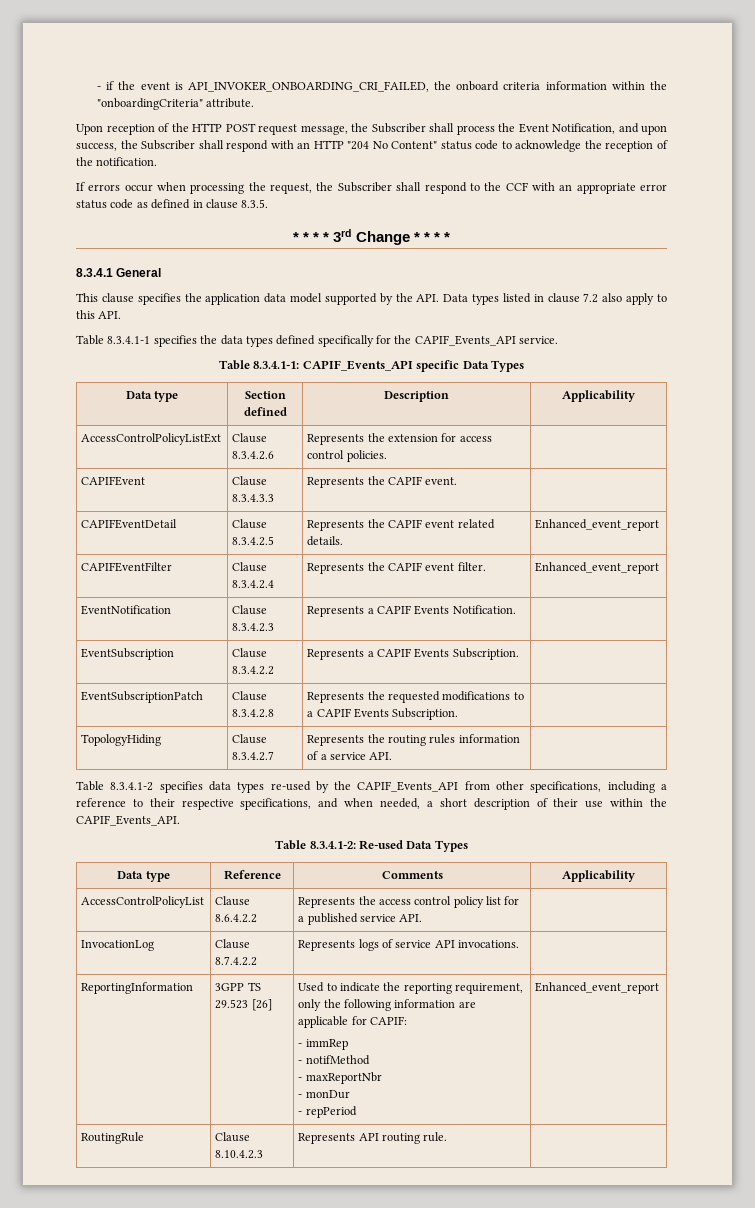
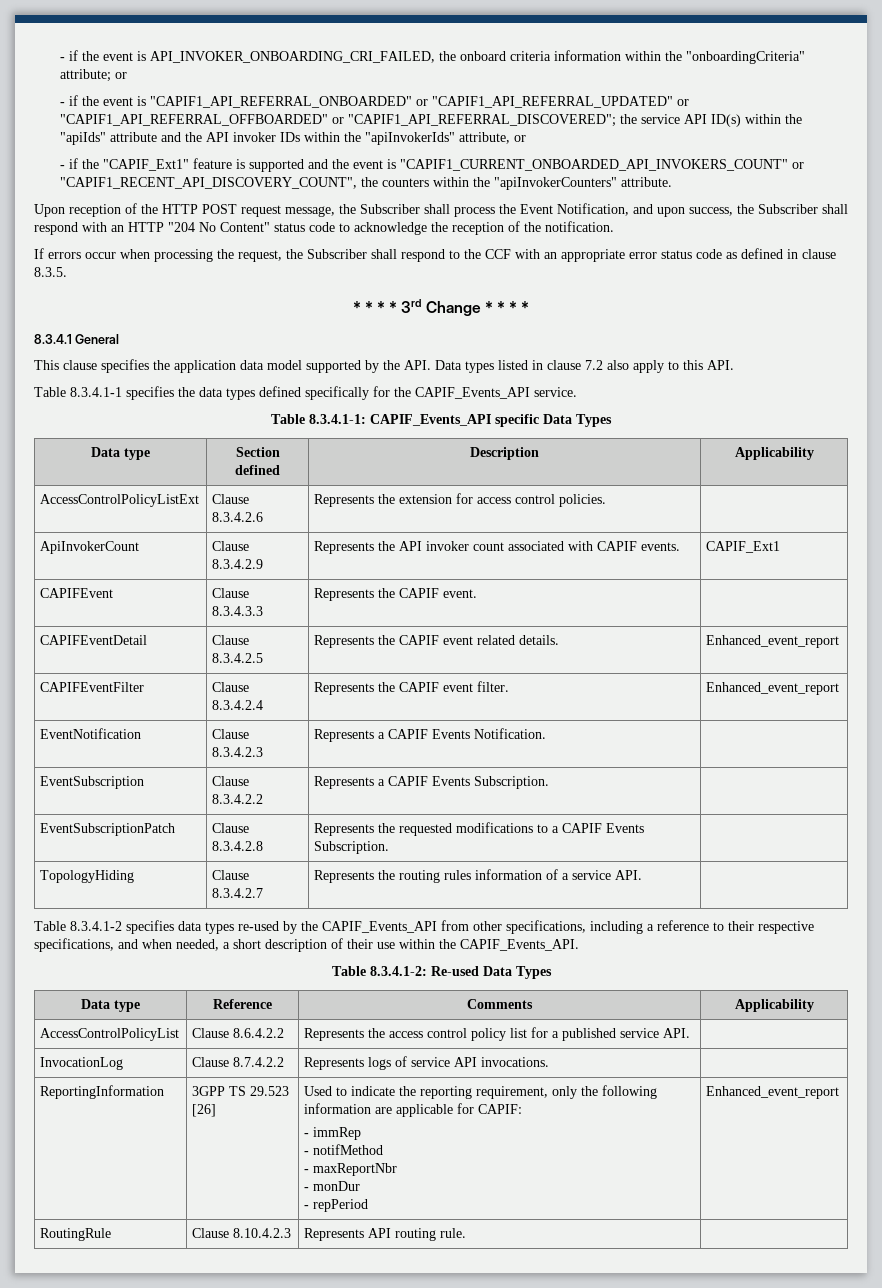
- - if the event is API_INVOKER_ONBOARDING_CRI_FAILED, the onboard criteria information within the "onboardingCriteria" attribute.
+ - if the event is API_INVOKER_ONBOARDING_CRI_FAILED, the onboard criteria information within the "onboardingCriteria" attribute; or
+ - if the event is "CAPIF1_API_REFERRAL_ONBOARDED" or "CAPIF1_API_REFERRAL_UPDATED" or "CAPIF1_API_REFERRAL_OFFBOARDED" or "CAPIF1_API_REFERRAL_DISCOVERED"; the service API ID(s) within the "apiIds" attribute and the API invoker IDs within the "apiInvokerIds" attribute, or
+ - if the "CAPIF_Ext1" feature is supported and the event is "CAPIF1_CURRENT_ONBOARDED_API_INVOKERS_COUNT" or "CAPIF1_RECENT_API_DISCOVERY_COUNT", the counters within the "apiInvokerCounters" attribute.
+ ApiInvokerCount | Clause 8.3.4.2.9 | Represents the API invoker count associated with CAPIF events. | CAPIF_Ext1

